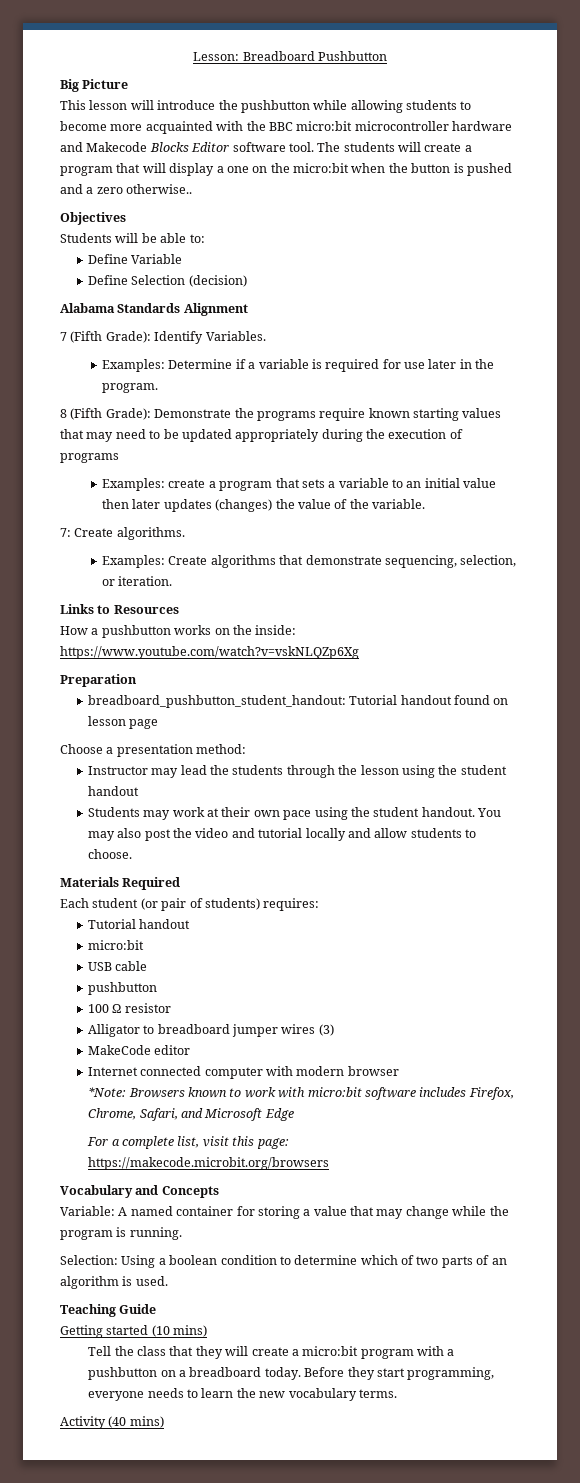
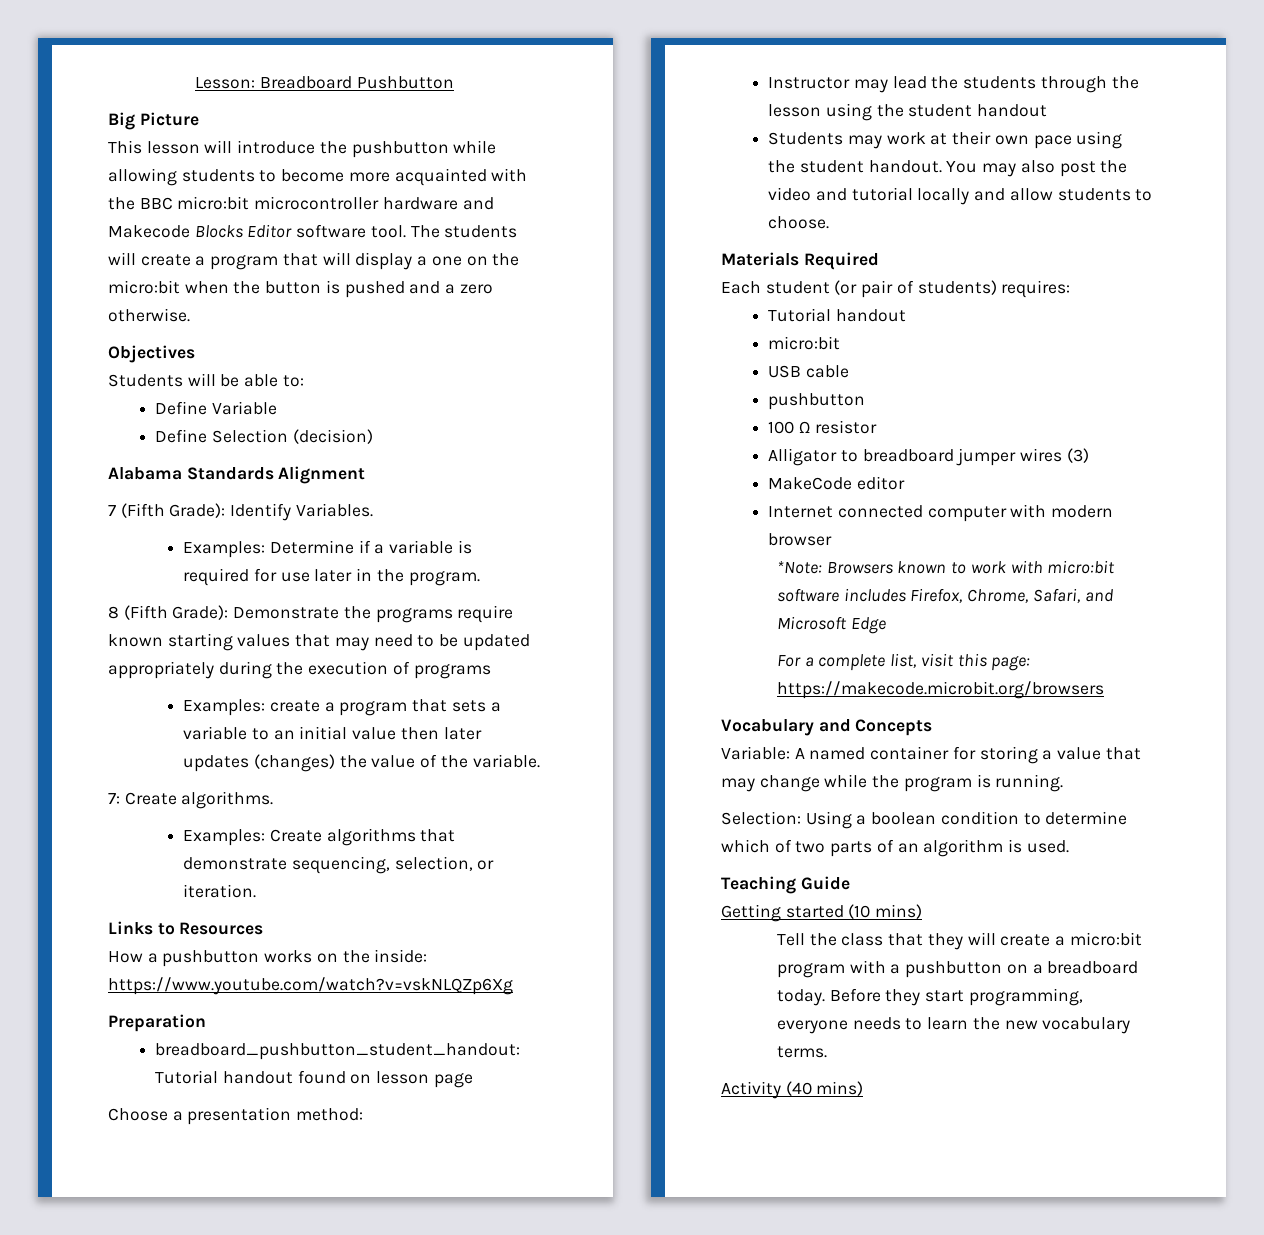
- The students will create a program that will display a one on the micro:bit when the button is pushed and a zero otherwise..
+ The students will create a program that will display a one on the micro:bit when the button is pushed and a zero otherwise.

